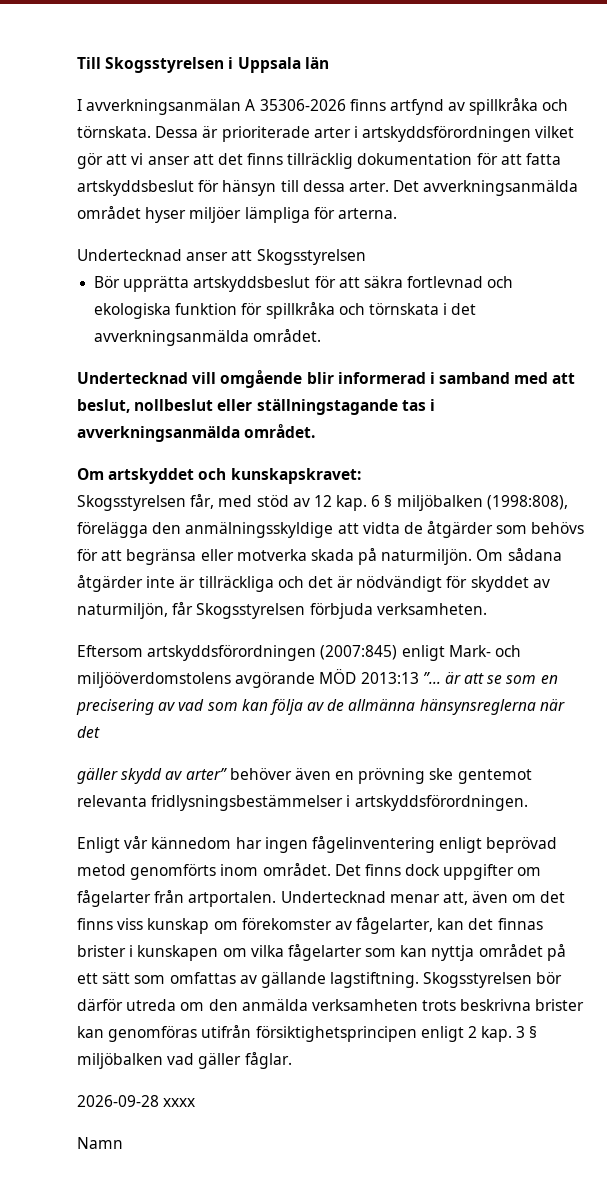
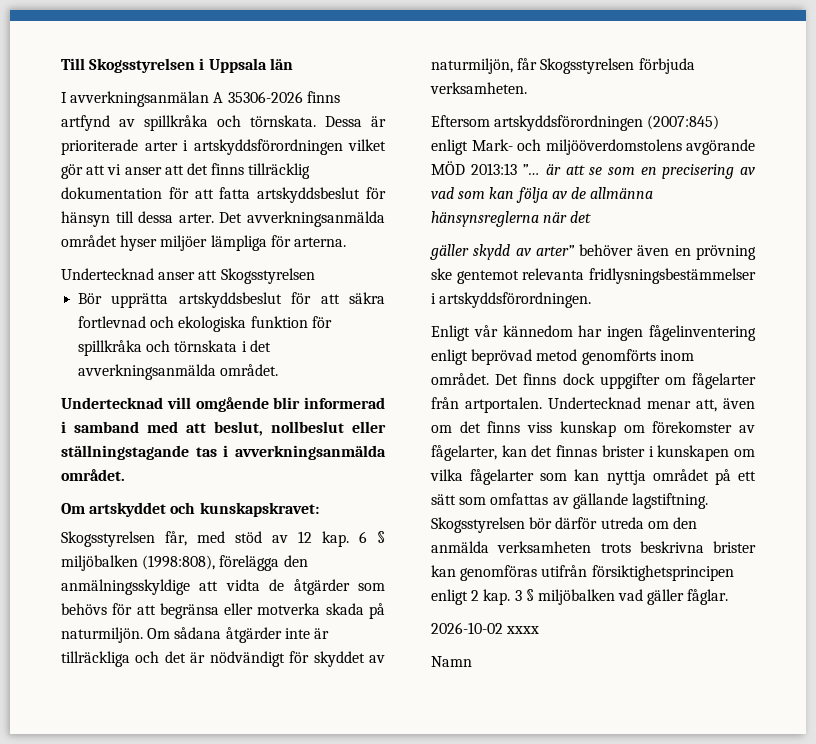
- 2026-09-28 xxxx
+ 2026-10-02 xxxx

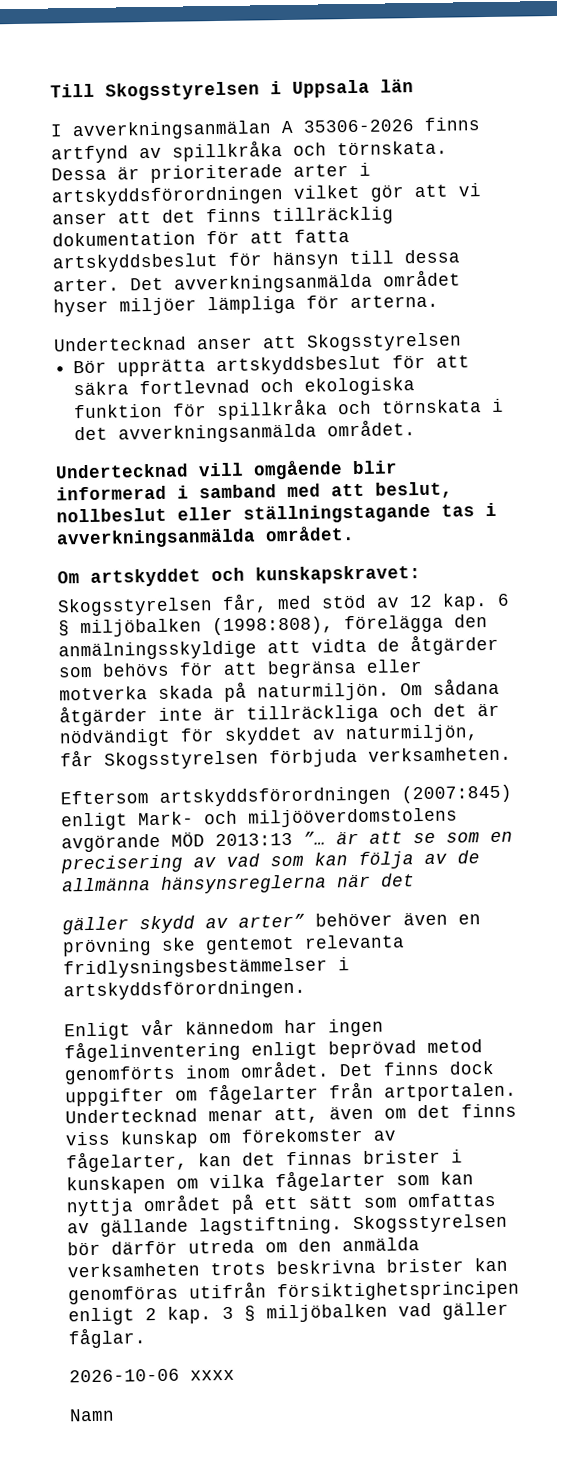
- 2026-10-02 xxxx
+ 2026-10-06 xxxx

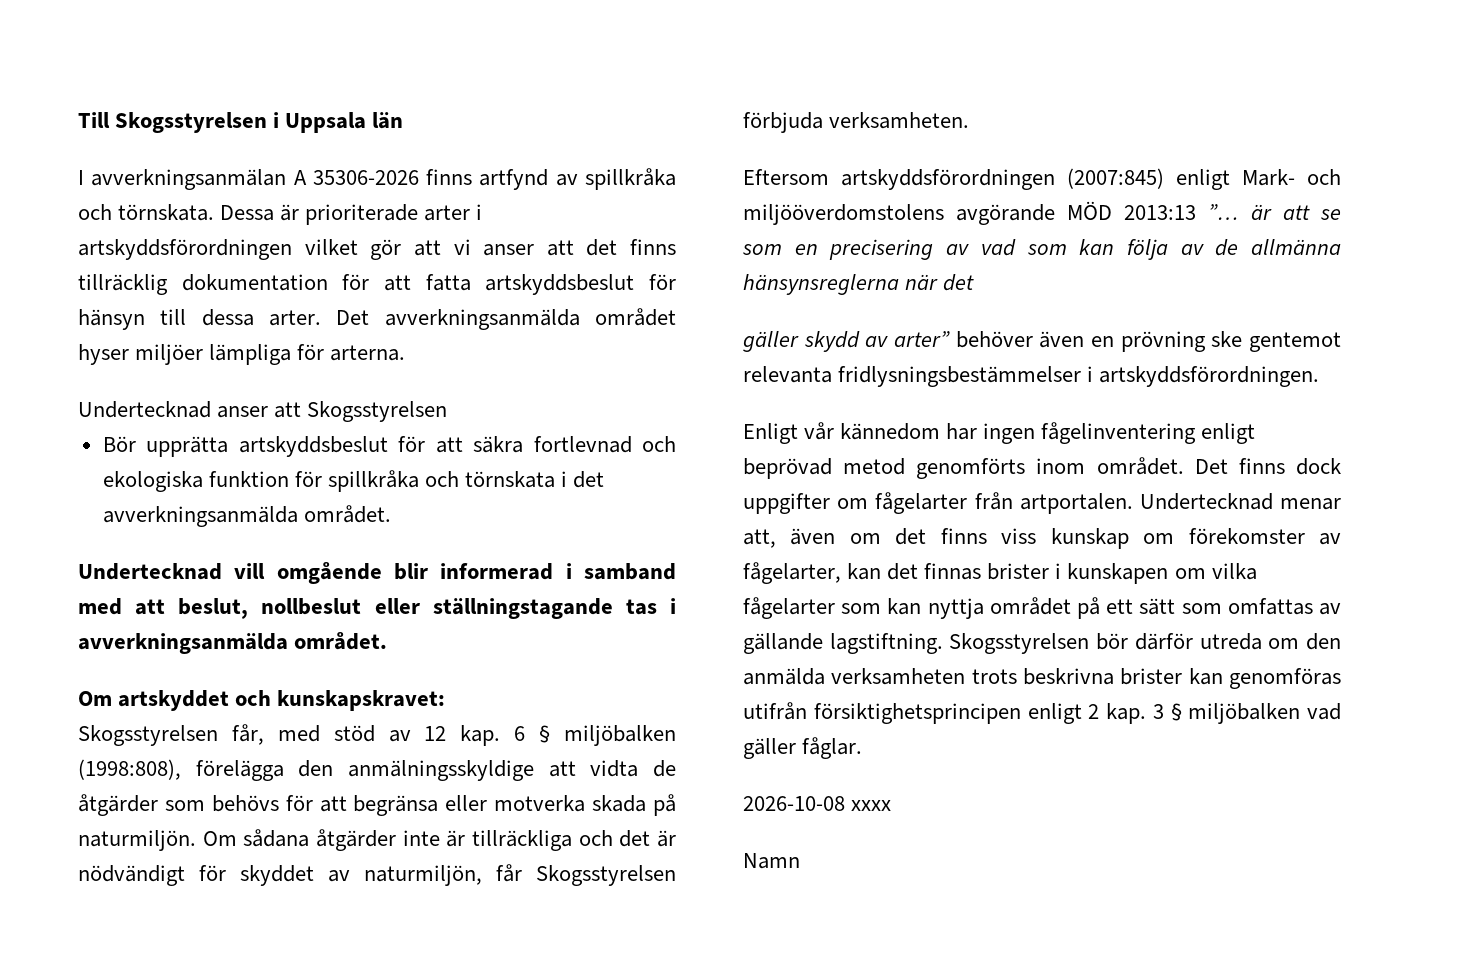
- 2026-10-06 xxxx
+ 2026-10-08 xxxx

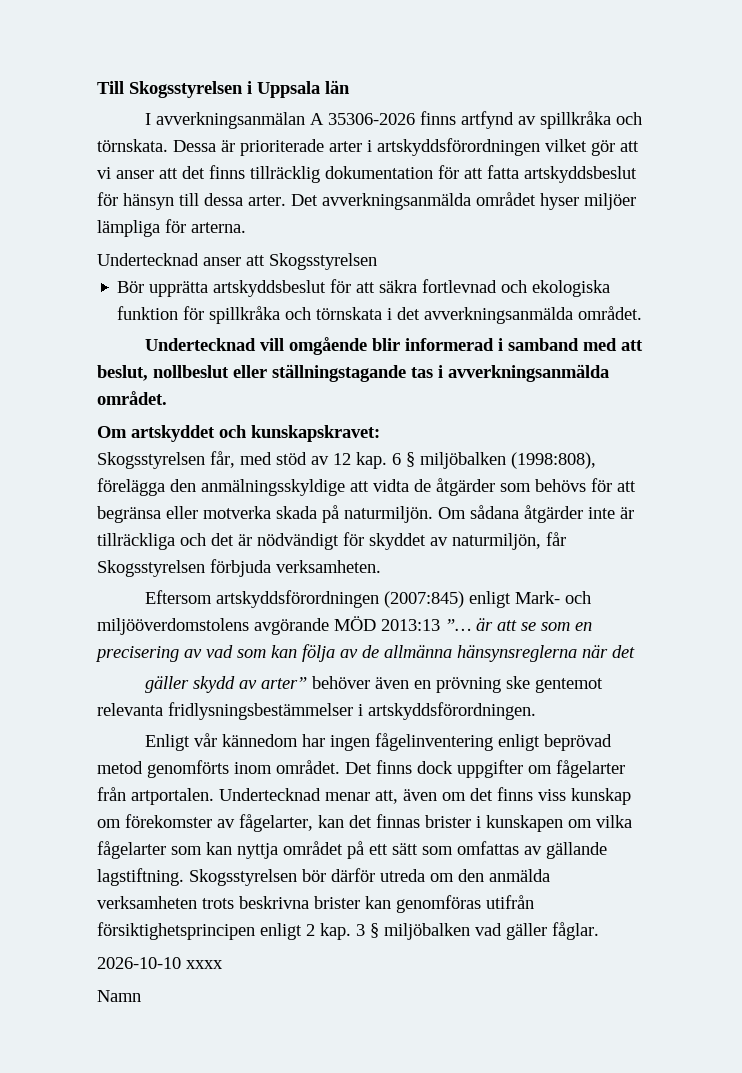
- 2026-10-08 xxxx
+ 2026-10-10 xxxx

